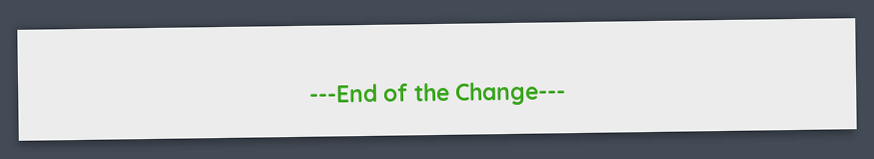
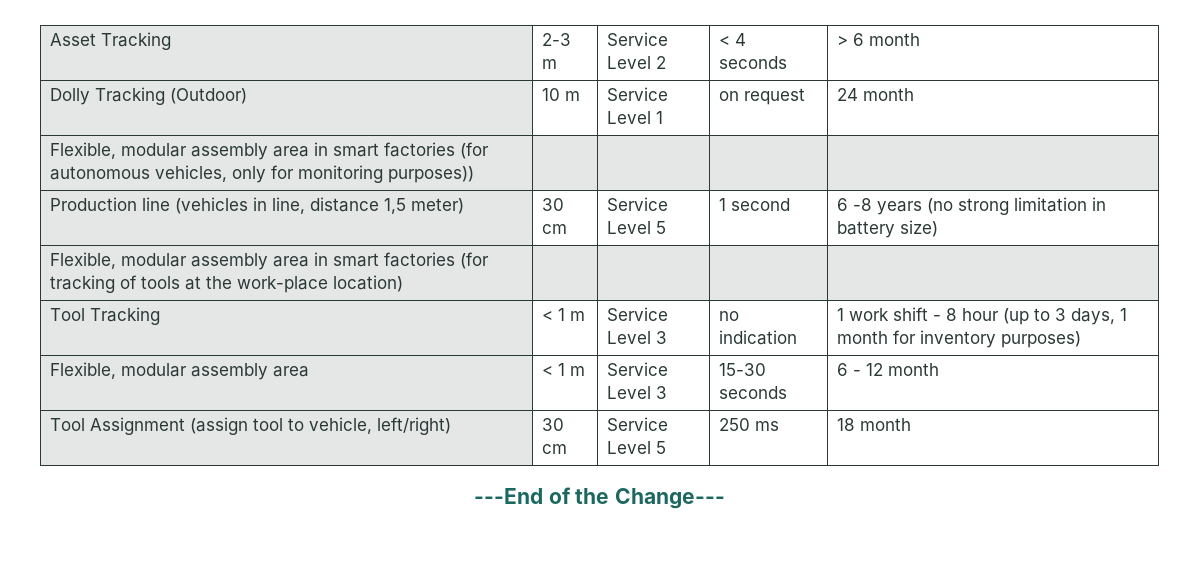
+ Asset Tracking | 2-3 m | Service Level 2 | < 4 seconds | > 6 month
+ Dolly Tracking (Outdoor) | 10 m | Service Level 1 | on request | 24 month
+ Flexible, modular assembly area in smart factories (for autonomous vehicles, only for monitoring purposes)) | | | |
+ Production line (vehicles in line, distance 1,5 meter) | 30 cm | Service Level 5 | 1 second | 6 -8 years (no strong limitation in battery size)
+ Flexible, modular assembly area in smart factories (for tracking of tools at the work-place location) | | | |
+ Tool Tracking | < 1 m | Service Level 3 | no indication | 1 work shift - 8 hour (up to 3 days, 1 month for inventory purposes)
+ Flexible, modular assembly area | < 1 m | Service Level 3 | 15-30 seconds | 6 - 12 month
+ Tool Assignment (assign tool to vehicle, left/right) | 30 cm | Service Level 5 | 250 ms | 18 month

